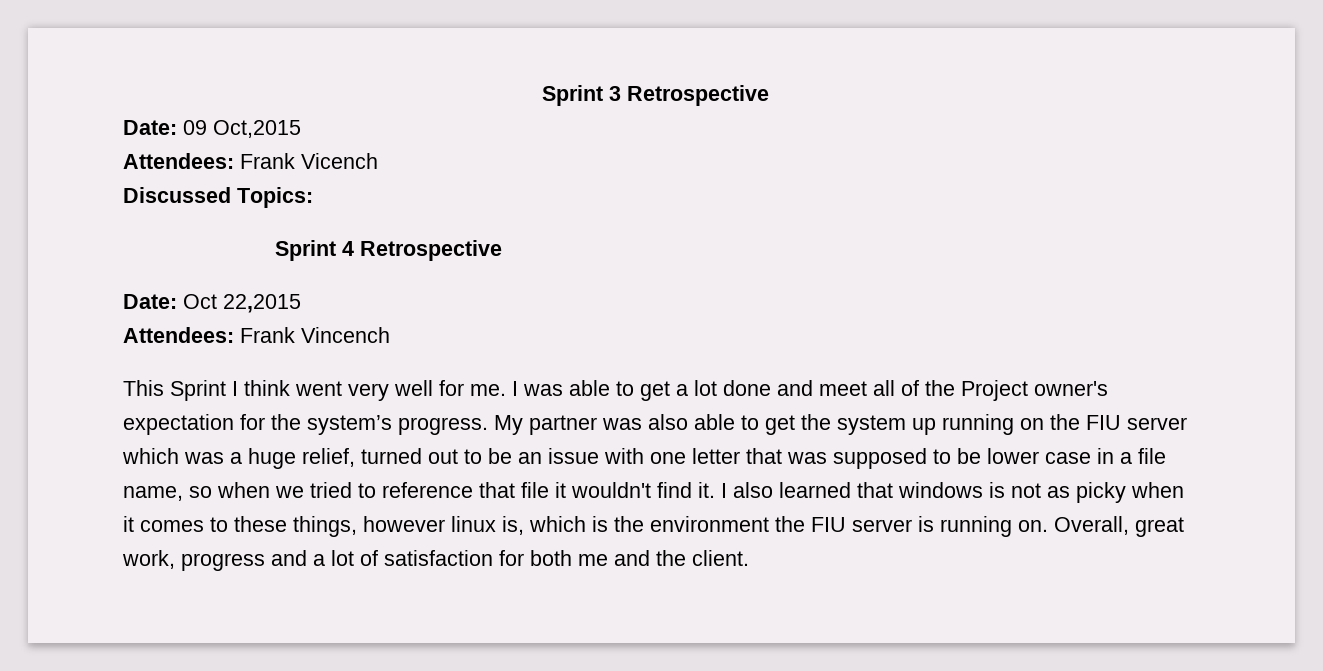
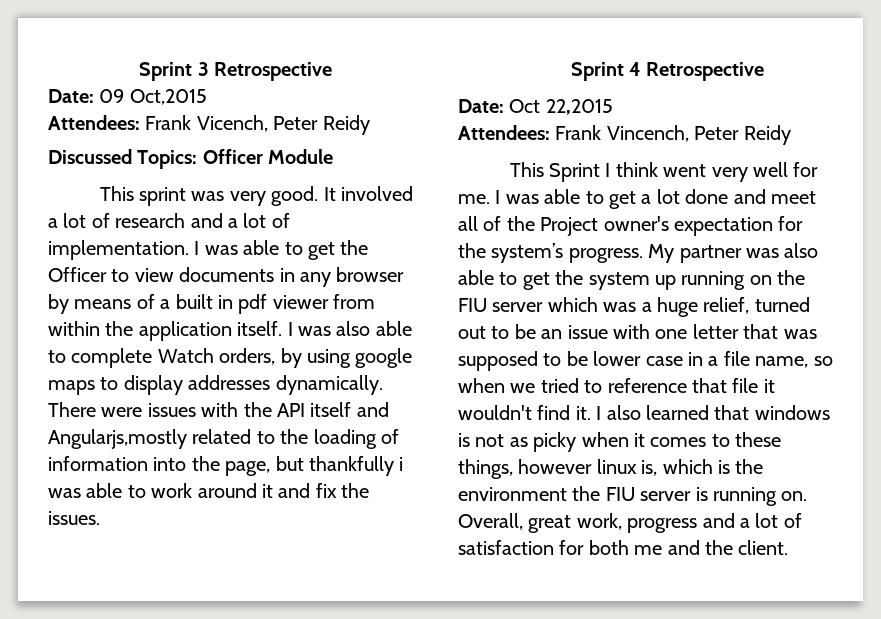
- Attendees: Frank Vicench
+ Attendees: Frank Vicench, Peter Reidy
- Discussed Topics:
+ Discussed Topics: Officer Module
+ This sprint was very good. It involved a lot of research and a lot of implementation. I was able to get the Officer to view documents in any browser by means of a built in pdf viewer from within the application itself. I was also able to complete Watch orders, by using google maps to display addresses dynamically. There were issues with the API itself and Angularjs,mostly related to the loading of information into the page, but thankfully i was able to work around it and fix the issues.
- Attendees: Frank Vincench
+ Attendees: Frank Vincench, Peter Reidy

